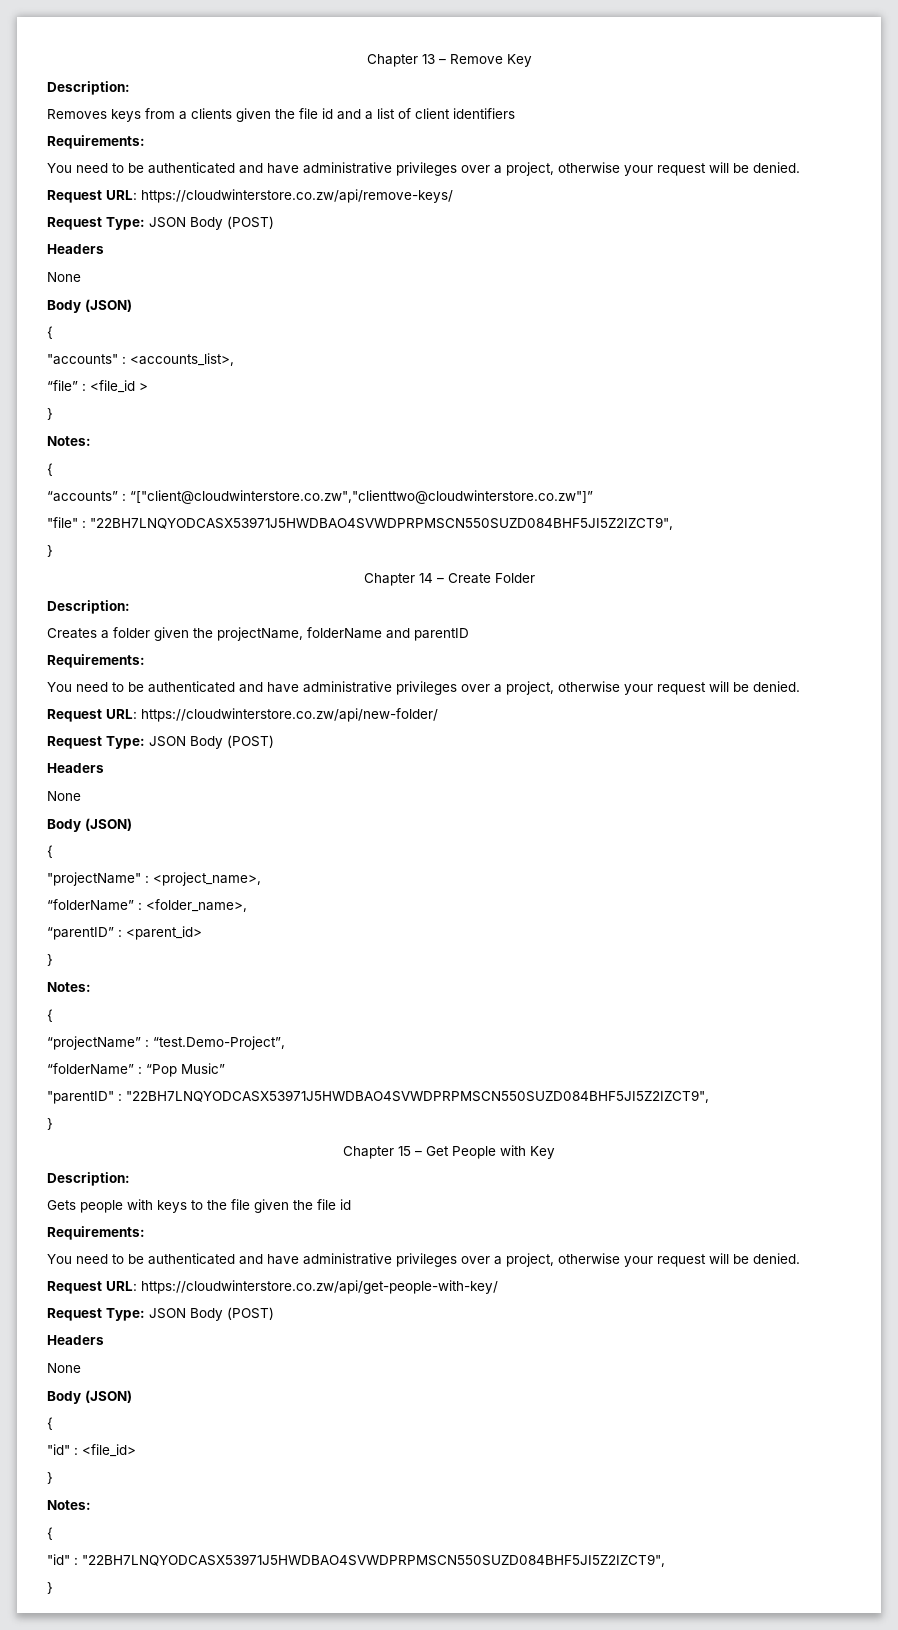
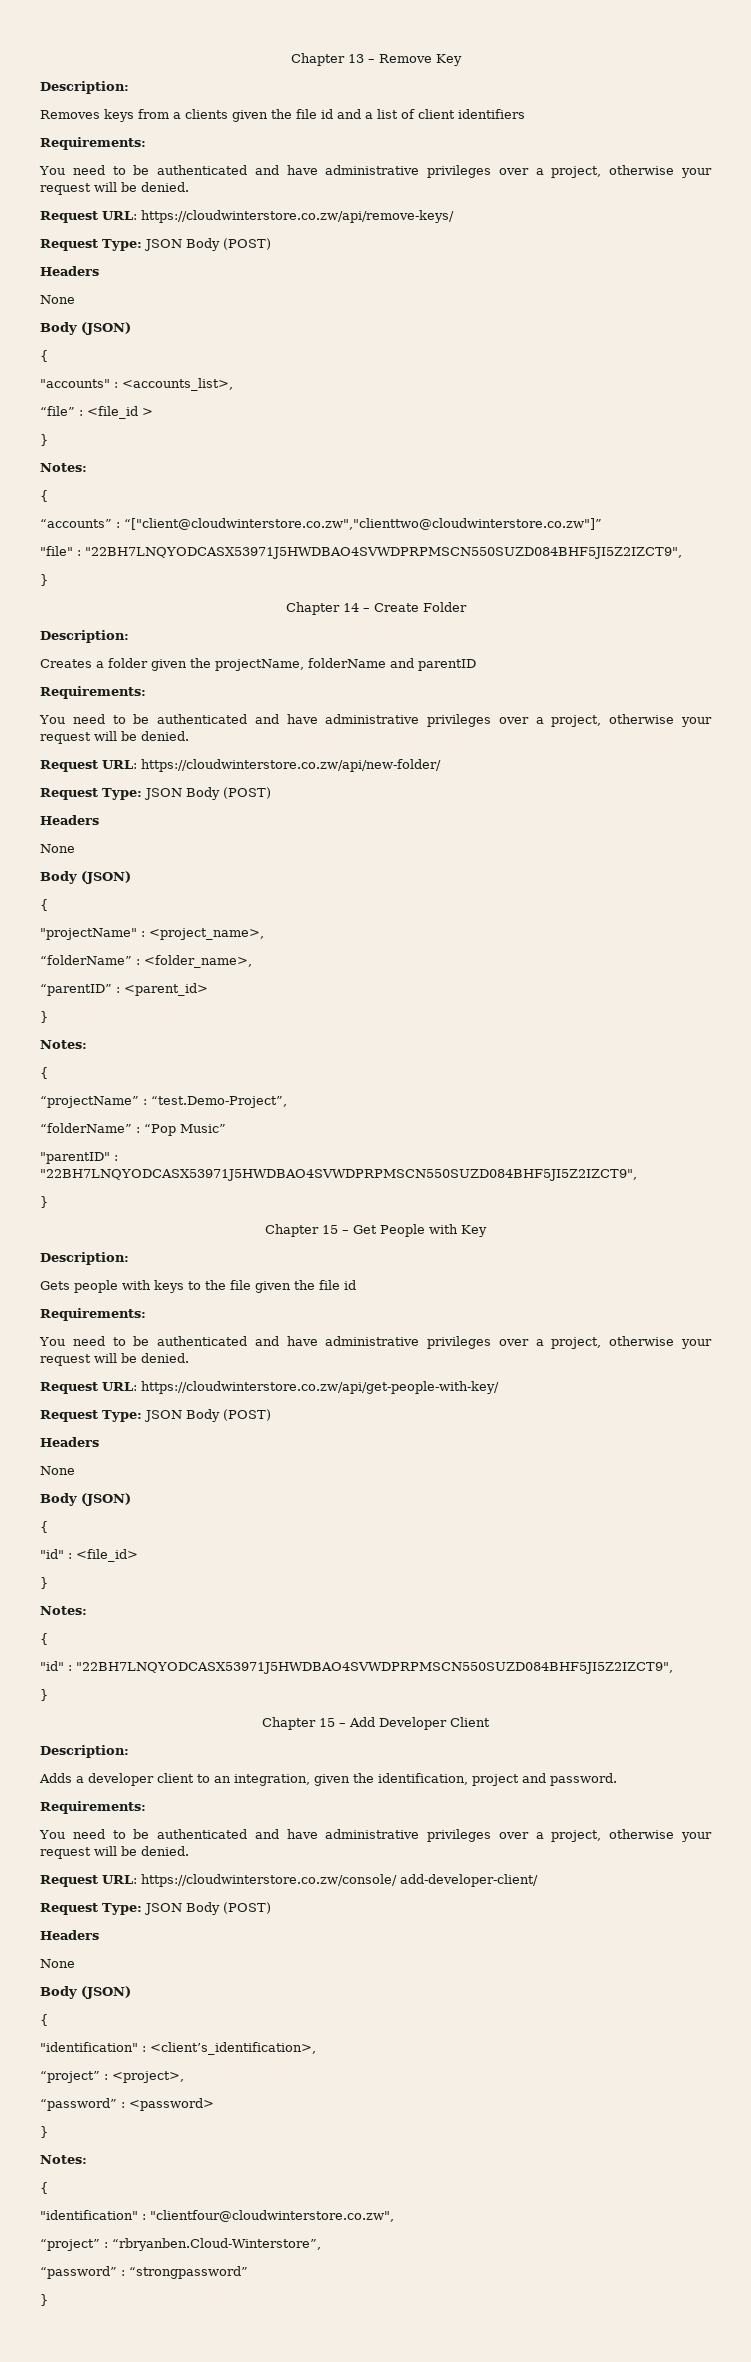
+ Chapter 15 – Add Developer Client
+ Description:
+ Adds a developer client to an integration, given the identification, project and password.
+ Requirements:
+ You need to be authenticated and have administrative privileges over a project, otherwise your request will be denied.
+ Request URL: https://cloudwinterstore.co.zw/console/ add-developer-client/
+ Request Type: JSON Body (POST)
+ Headers
+ None
+ Body (JSON)
+ {
+ "identification" : <client’s_identification>,
+ “project” : <project>,
+ “password” : <password>
+ }
+ Notes:
+ {
+ "identification" : "clientfour@cloudwinterstore.co.zw",
+ “project” : “rbryanben.Cloud-Winterstore”,
+ “password” : “strongpassword”
+ }

